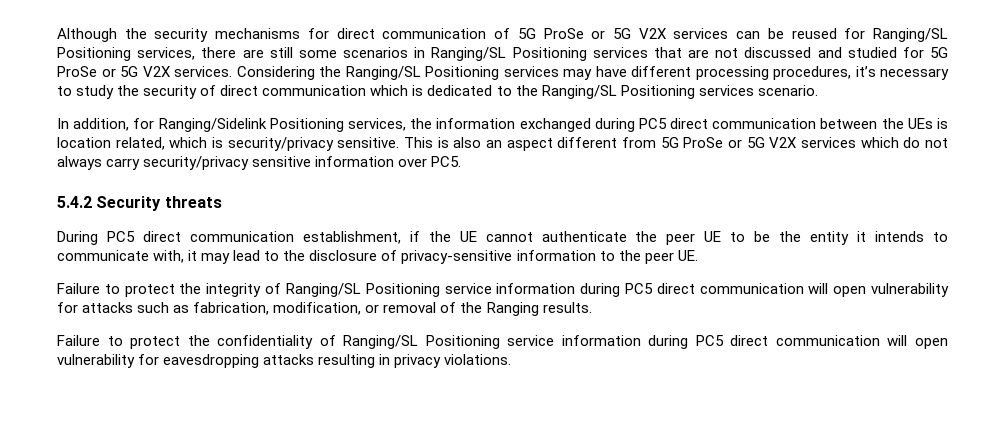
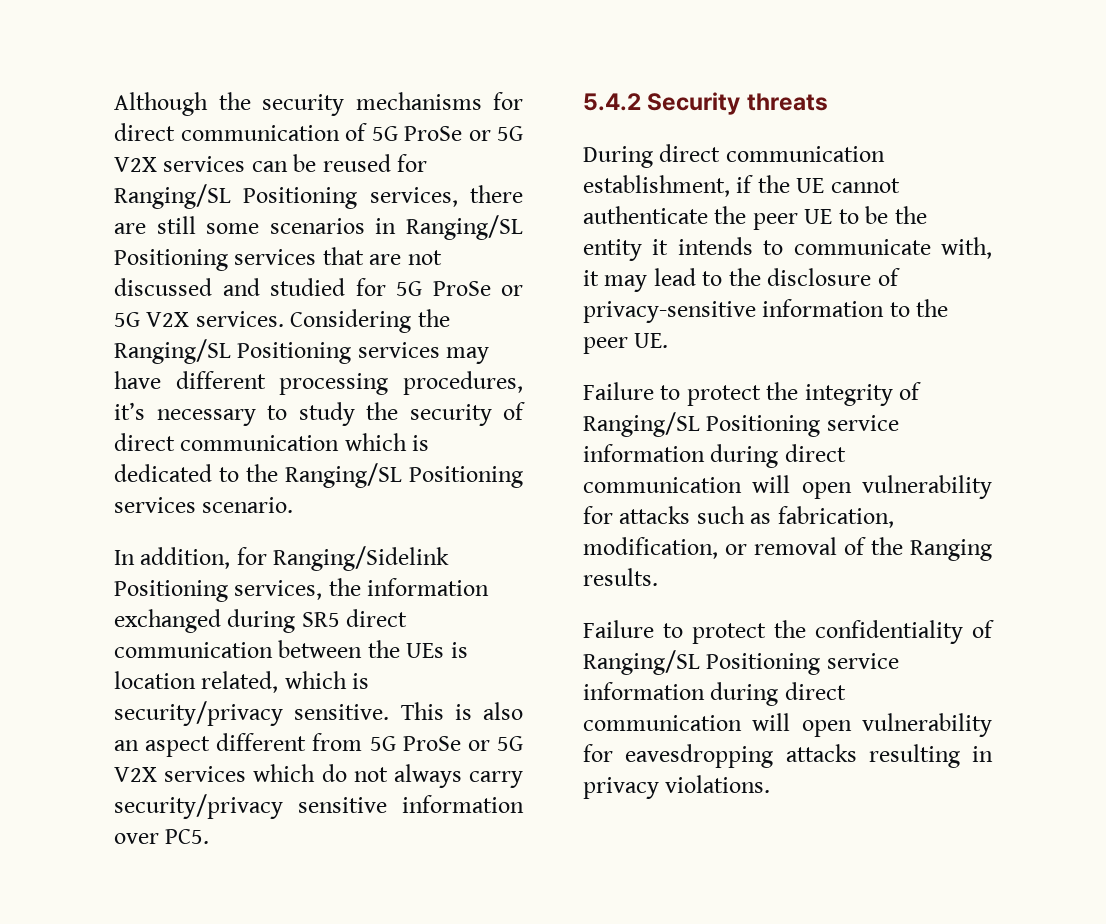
- In addition, for Ranging/Sidelink Positioning services, the information exchanged during PC5 direct communication between the UEs is location related, which is security/privacy sensitive.
+ In addition, for Ranging/Sidelink Positioning services, the information exchanged during SR5 direct communication between the UEs is location related, which is security/privacy sensitive.
- During PC5 direct communication establishment, if the UE cannot authenticate the peer UE to be the entity it intends to communicate with, it may lead to the disclosure of privacy-sensitive information to the peer UE.
+ During direct communication establishment, if the UE cannot authenticate the peer UE to be the entity it intends to communicate with, it may lead to the disclosure of privacy-sensitive information to the peer UE.
- Failure to protect the integrity of Ranging/SL Positioning service information during PC5 direct communication will open vulnerability for attacks such as fabrication, modification, or removal of the Ranging results.
+ Failure to protect the integrity of Ranging/SL Positioning service information during direct communication will open vulnerability for attacks such as fabrication, modification, or removal of the Ranging results.
- Failure to protect the confidentiality of Ranging/SL Positioning service information during PC5 direct communication will open vulnerability for eavesdropping attacks resulting in privacy violations.
+ Failure to protect the confidentiality of Ranging/SL Positioning service information during direct communication will open vulnerability for eavesdropping attacks resulting in privacy violations.

